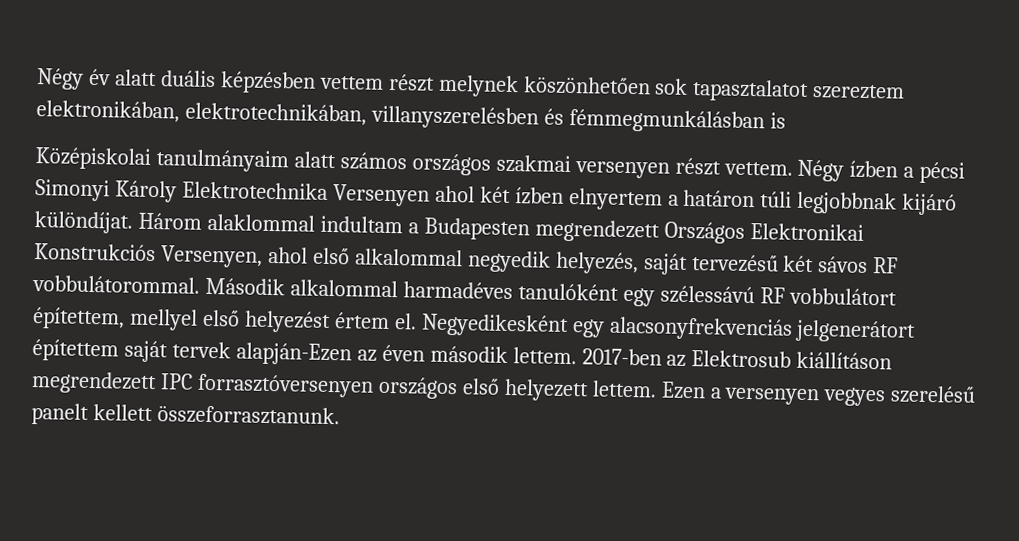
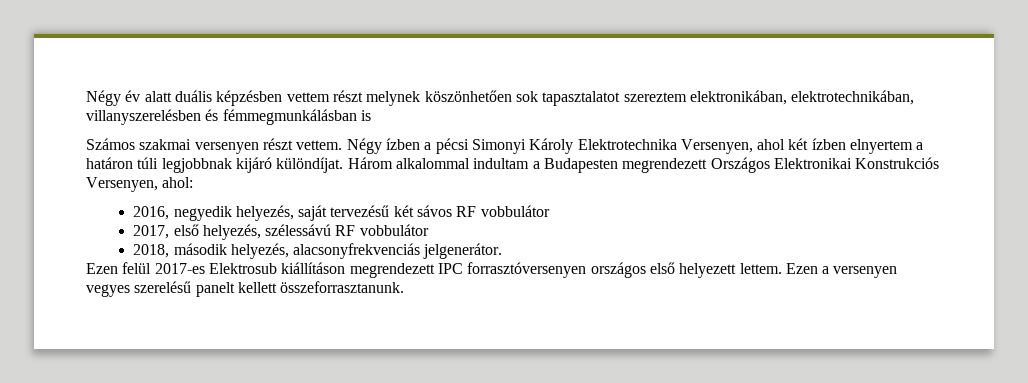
- Középiskolai tanulmányaim alatt számos országos szakmai versenyen részt vettem.
+ Számos szakmai versenyen részt vettem.
- Négy ízben a pécsi Simonyi Károly Elektrotechnika Versenyen ahol két ízben elnyertem a határon túli legjobbnak kijáró különdíjat.
+ Négy ízben a pécsi Simonyi Károly Elektrotechnika Versenyen, ahol két ízben elnyertem a határon túli legjobbnak kijáró különdíjat.
- Három alaklommal indultam a Budapesten megrendezett Országos Elektronikai Konstrukciós Versenyen, ahol első alkalommal negyedik helyezés, saját tervezésű két sávos RF vobbulátorommal. Második alkalommal harmadéves tanulóként egy szélessávú RF vobbulátort építettem, mellyel első helyezést értem el. Negyedikesként egy alacsonyfrekvenciás jelgenerátort építettem saját tervek alapján-Ezen az éven második lettem. 2017-ben az Elektrosub kiállításon megrendezett IPC forrasztóversenyen országos első helyezett lettem.
+ Három alkalommal indultam a Budapesten megrendezett Országos Elektronikai Konstrukciós Versenyen, ahol:
+ 2016, negyedik helyezés, saját tervezésű két sávos RF vobbulátor
+ 2017, első helyezés, szélessávú RF vobbulátor
+ 2018, második helyezés, alacsonyfrekvenciás jelgenerátor.
+ Ezen felül 2017-es Elektrosub kiállításon megrendezett IPC forrasztóversenyen országos első helyezett lettem.

